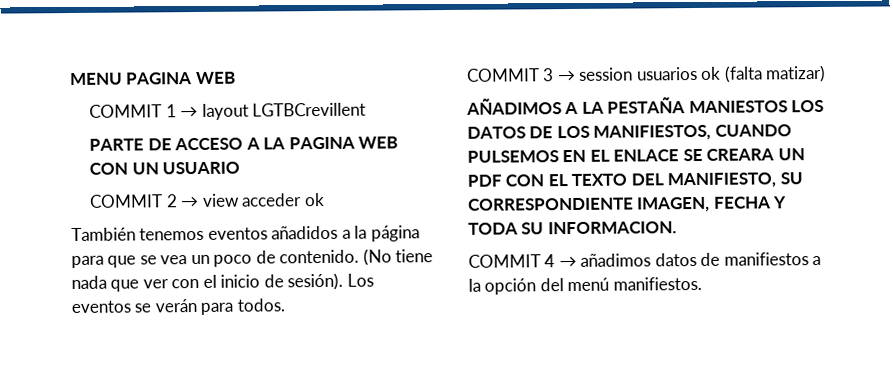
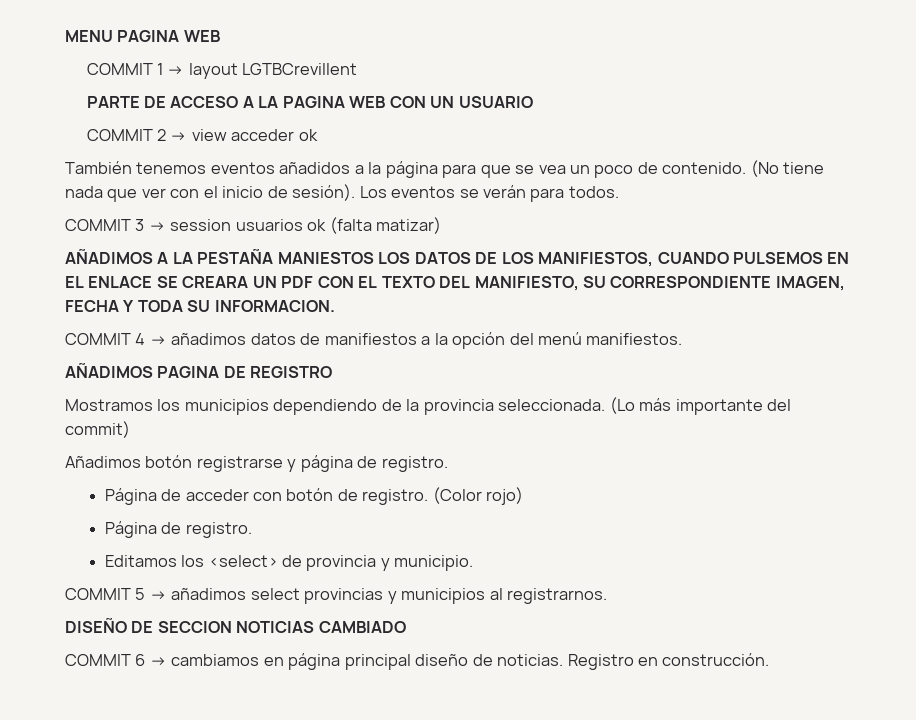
+ AÑADIMOS PAGINA DE REGISTRO
+ Mostramos los municipios dependiendo de la provincia seleccionada. (Lo más importante del commit)
+ Añadimos botón registrarse y página de registro.
+ Página de acceder con botón de registro. (Color rojo)
+ Página de registro.
+ Editamos los <select> de provincia y municipio.
+ COMMIT 5 → añadimos select provincias y municipios al registrarnos.
+ DISEÑO DE SECCION NOTICIAS CAMBIADO
+ COMMIT 6 → cambiamos en página principal diseño de noticias. Registro en construcción.

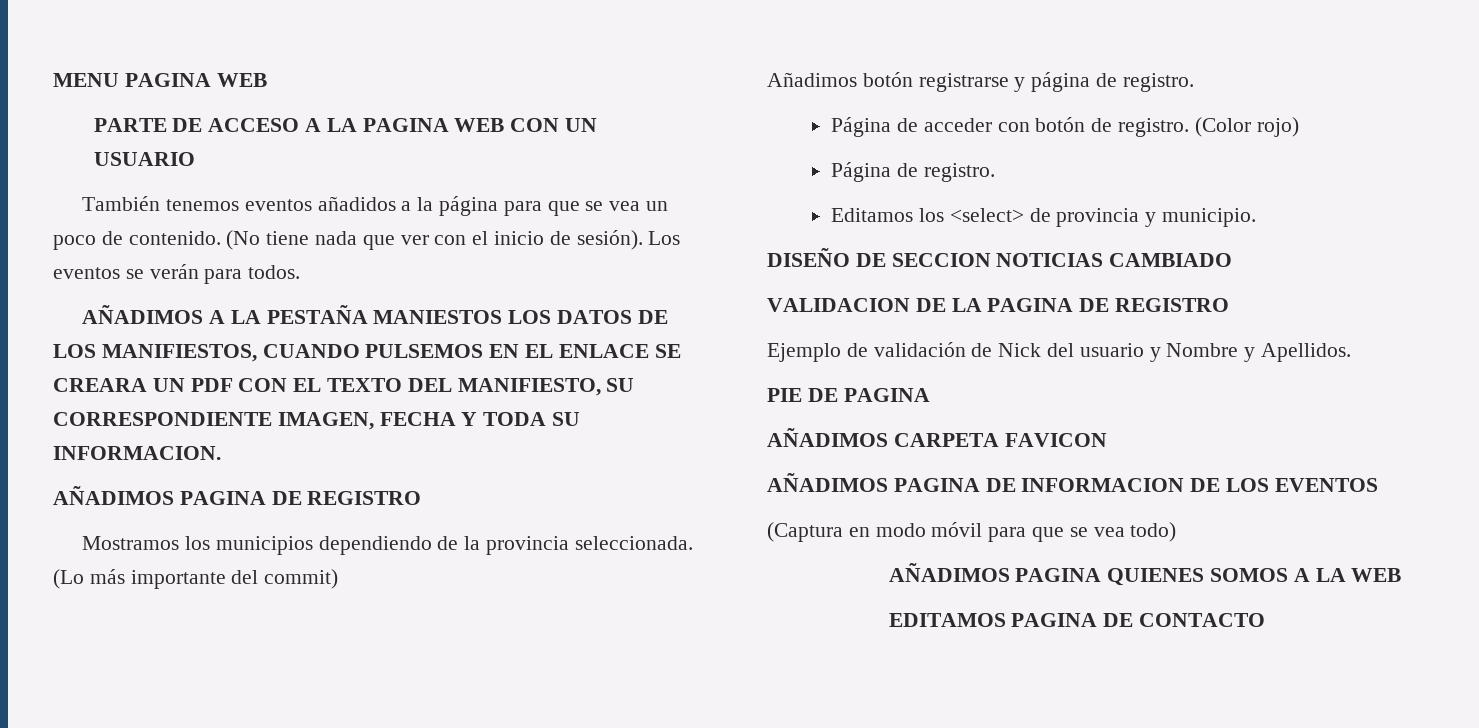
- COMMIT 1 → layout LGTBCrevillent
- COMMIT 2 → view acceder ok
- COMMIT 3 → session usuarios ok (falta matizar)
- COMMIT 4 → añadimos datos de manifiestos a la opción del menú manifiestos.
- COMMIT 5 → añadimos select provincias y municipios al registrarnos.
- COMMIT 6 → cambiamos en página principal diseño de noticias. Registro en construcción.
+ VALIDACION DE LA PAGINA DE REGISTRO
+ Ejemplo de validación de Nick del usuario y Nombre y Apellidos.
+ PIE DE PAGINA
+ AÑADIMOS CARPETA FAVICON
+ AÑADIMOS PAGINA DE INFORMACION DE LOS EVENTOS
+ (Captura en modo móvil para que se vea todo)
+ AÑADIMOS PAGINA QUIENES SOMOS A LA WEB
+ EDITAMOS PAGINA DE CONTACTO

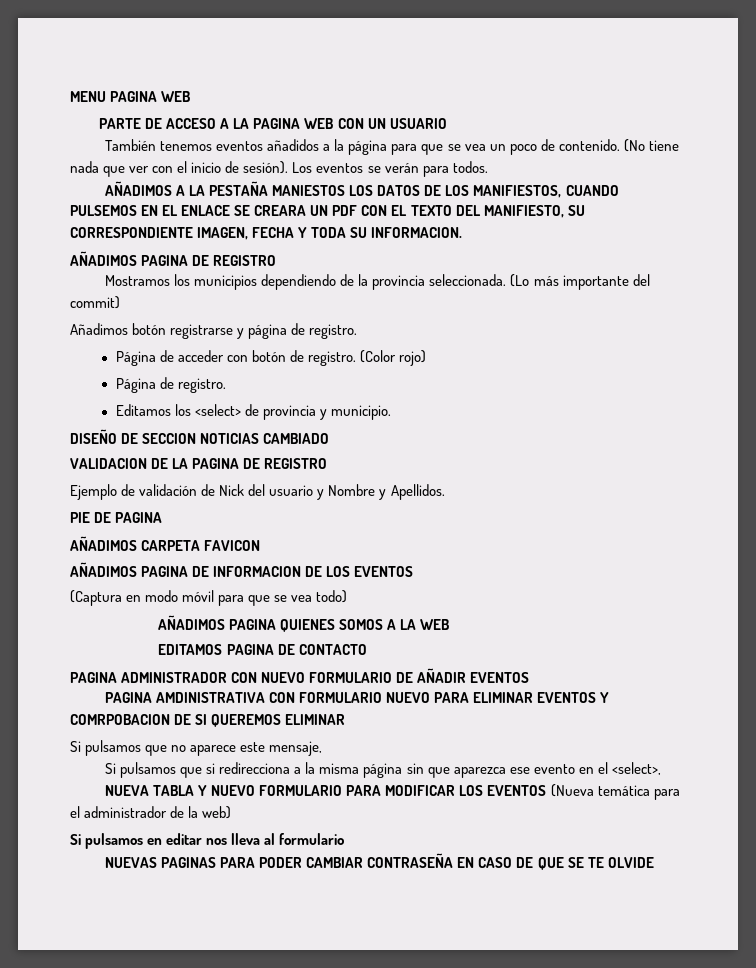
+ PAGINA ADMINISTRADOR CON NUEVO FORMULARIO DE AÑADIR EVENTOS
+ PAGINA AMDINISTRATIVA CON FORMULARIO NUEVO PARA ELIMINAR EVENTOS Y COMRPOBACION DE SI QUEREMOS ELIMINAR
+ Si pulsamos que no aparece este mensaje,
+ Si pulsamos que si redirecciona a la misma página sin que aparezca ese evento en el <select>,
+ NUEVA TABLA Y NUEVO FORMULARIO PARA MODIFICAR LOS EVENTOS (Nueva temática para el administrador de la web)
+ Si pulsamos en editar nos lleva al formulario
+ NUEVAS PAGINAS PARA PODER CAMBIAR CONTRASEÑA EN CASO DE QUE SE TE OLVIDE

